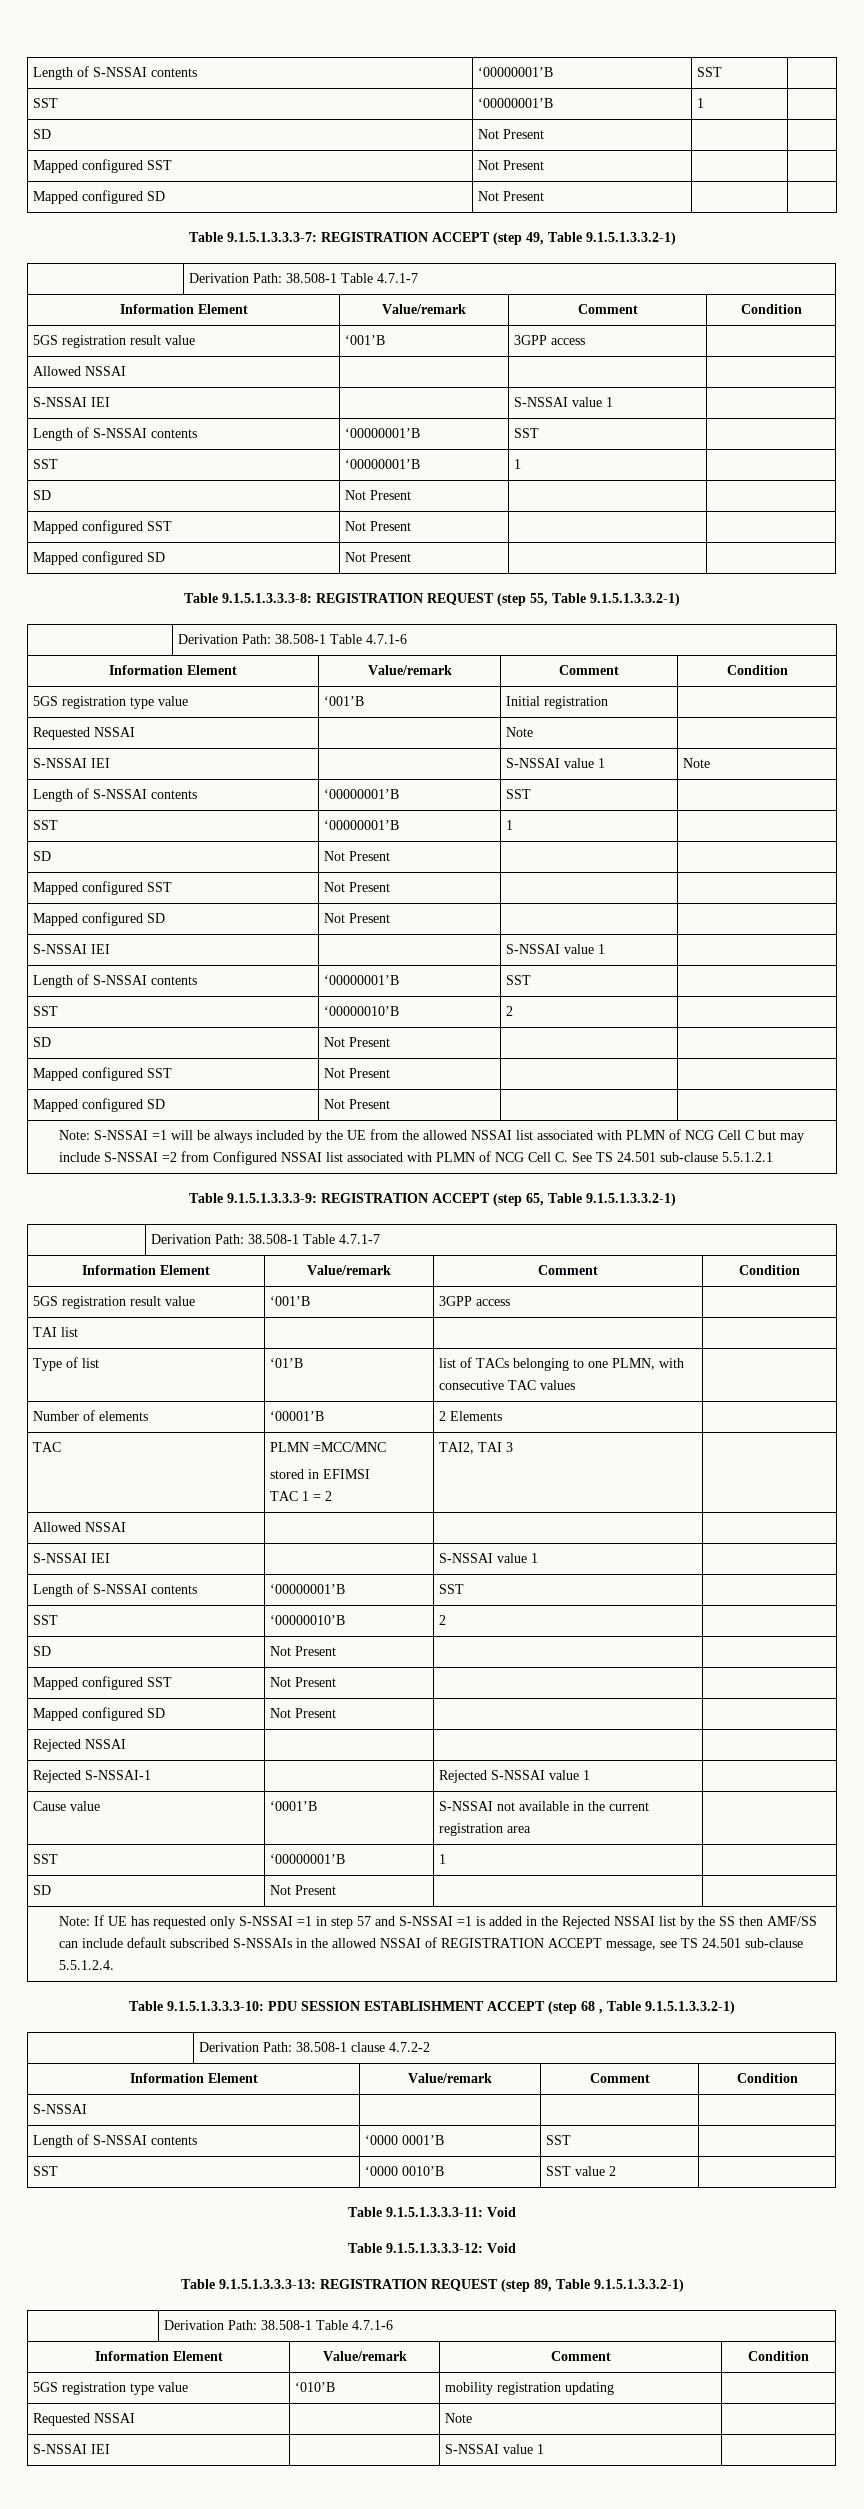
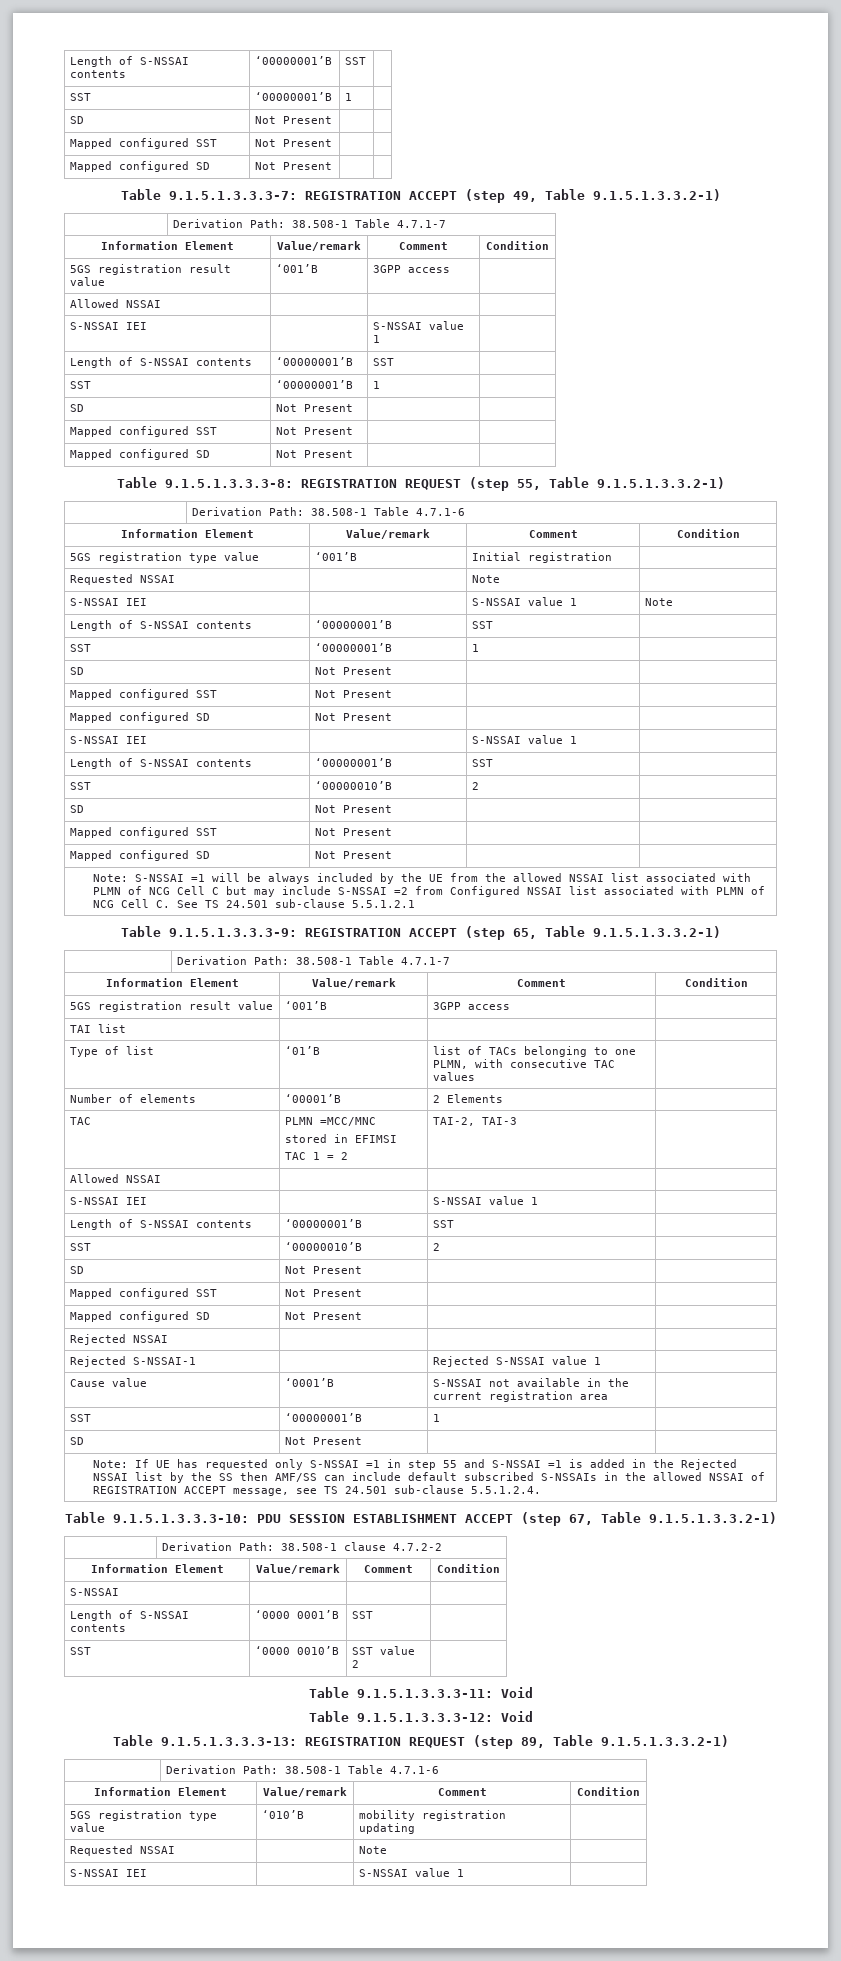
  TAC | PLMN =MCC/MNC
  stored in EFIMSI
- TAC 1 = 2 | TAI2, TAI 3 |
+ TAC 1 = 2 | TAI-2, TAI-3 |
- Note: If UE has requested only S-NSSAI =1 in step 57 and S-NSSAI =1 is added in the Rejected NSSAI list by the SS then AMF/SS can include default subscribed S-NSSAIs in the allowed NSSAI of REGISTRATION ACCEPT message, see TS 24.501 sub-clause 5.5.1.2.4.
+ Note: If UE has requested only S-NSSAI =1 in step 55 and S-NSSAI =1 is added in the Rejected NSSAI list by the SS then AMF/SS can include default subscribed S-NSSAIs in the allowed NSSAI of REGISTRATION ACCEPT message, see TS 24.501 sub-clause 5.5.1.2.4.
- Table 9.1.5.1.3.3.3-10: PDU SESSION ESTABLISHMENT ACCEPT (step 68 , Table 9.1.5.1.3.3.2-1)
+ Table 9.1.5.1.3.3.3-10: PDU SESSION ESTABLISHMENT ACCEPT (step 67, Table 9.1.5.1.3.3.2-1)

